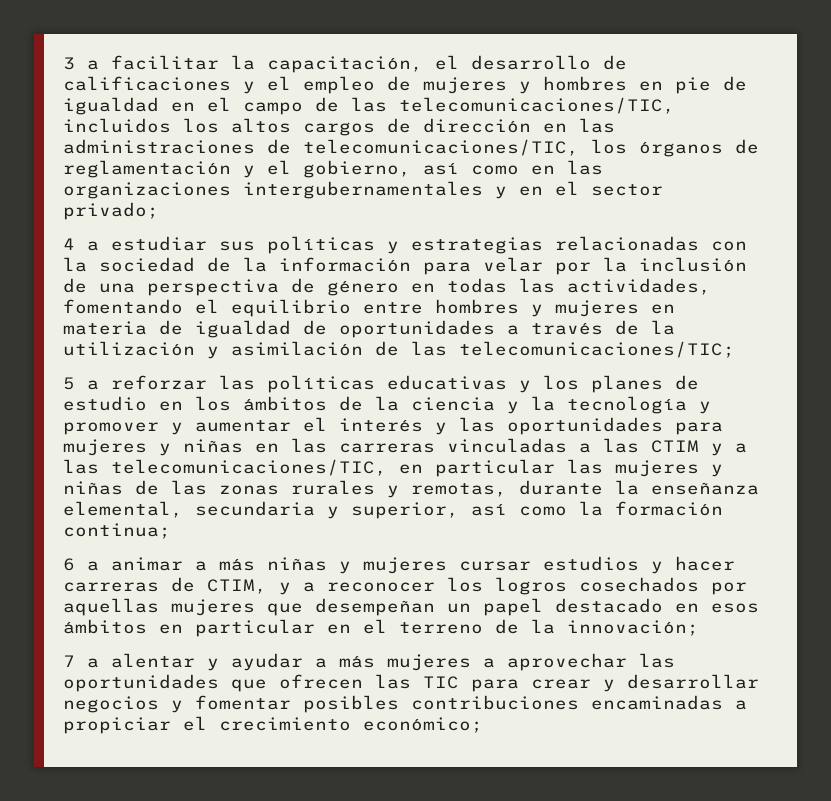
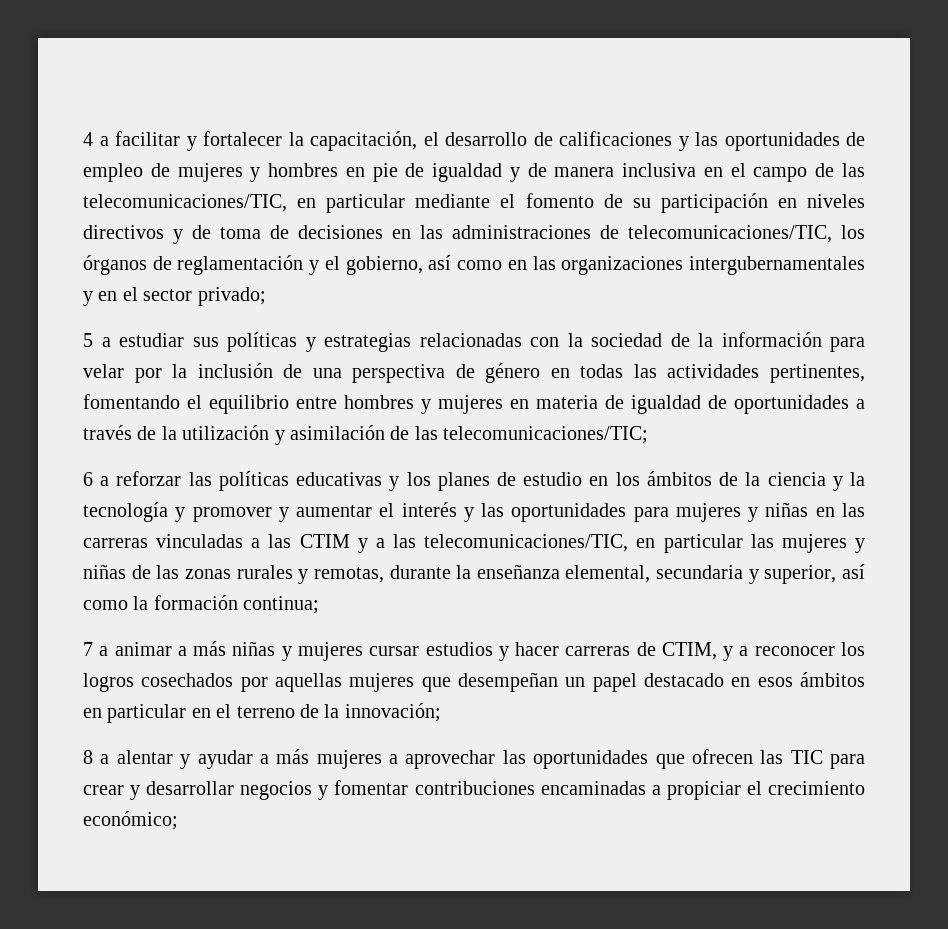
- 3 a facilitar la capacitación, el desarrollo de calificaciones y el empleo de mujeres y hombres en pie de igualdad en el campo de las telecomunicaciones/TIC, incluidos los altos cargos de dirección en las administraciones de telecomunicaciones/TIC, los órganos de reglamentación y el gobierno, así como en las organizaciones intergubernamentales y en el sector privado;
+ 4 a facilitar y fortalecer la capacitación, el desarrollo de calificaciones y las oportunidades de empleo de mujeres y hombres en pie de igualdad y de manera inclusiva en el campo de las telecomunicaciones/TIC, en particular mediante el fomento de su participación en niveles directivos y de toma de decisiones en las administraciones de telecomunicaciones/TIC, los órganos de reglamentación y el gobierno, así como en las organizaciones intergubernamentales y en el sector privado;
- 4 a estudiar sus políticas y estrategias relacionadas con la sociedad de la información para velar por la inclusión de una perspectiva de género en todas las actividades, fomentando el equilibrio entre hombres y mujeres en materia de igualdad de oportunidades a través de la utilización y asimilación de las telecomunicaciones/TIC;
+ 5 a estudiar sus políticas y estrategias relacionadas con la sociedad de la información para velar por la inclusión de una perspectiva de género en todas las actividades pertinentes, fomentando el equilibrio entre hombres y mujeres en materia de igualdad de oportunidades a través de la utilización y asimilación de las telecomunicaciones/TIC;
- 5 a reforzar las políticas educativas y los planes de estudio en los ámbitos de la ciencia y la tecnología y promover y aumentar el interés y las oportunidades para mujeres y niñas en las carreras vinculadas a las CTIM y a las telecomunicaciones/TIC, en particular las mujeres y niñas de las zonas rurales y remotas, durante la enseñanza elemental, secundaria y superior, así como la formación continua;
+ 6 a reforzar las políticas educativas y los planes de estudio en los ámbitos de la ciencia y la tecnología y promover y aumentar el interés y las oportunidades para mujeres y niñas en las carreras vinculadas a las CTIM y a las telecomunicaciones/TIC, en particular las mujeres y niñas de las zonas rurales y remotas, durante la enseñanza elemental, secundaria y superior, así como la formación continua;
- 6 a animar a más niñas y mujeres cursar estudios y hacer carreras de CTIM, y a reconocer los logros cosechados por aquellas mujeres que desempeñan un papel destacado en esos ámbitos en particular en el terreno de la innovación;
+ 7 a animar a más niñas y mujeres cursar estudios y hacer carreras de CTIM, y a reconocer los logros cosechados por aquellas mujeres que desempeñan un papel destacado en esos ámbitos en particular en el terreno de la innovación;
- 7 a alentar y ayudar a más mujeres a aprovechar las oportunidades que ofrecen las TIC para crear y desarrollar negocios y fomentar posibles contribuciones encaminadas a propiciar el crecimiento económico;
+ 8 a alentar y ayudar a más mujeres a aprovechar las oportunidades que ofrecen las TIC para crear y desarrollar negocios y fomentar contribuciones encaminadas a propiciar el crecimiento económico;

